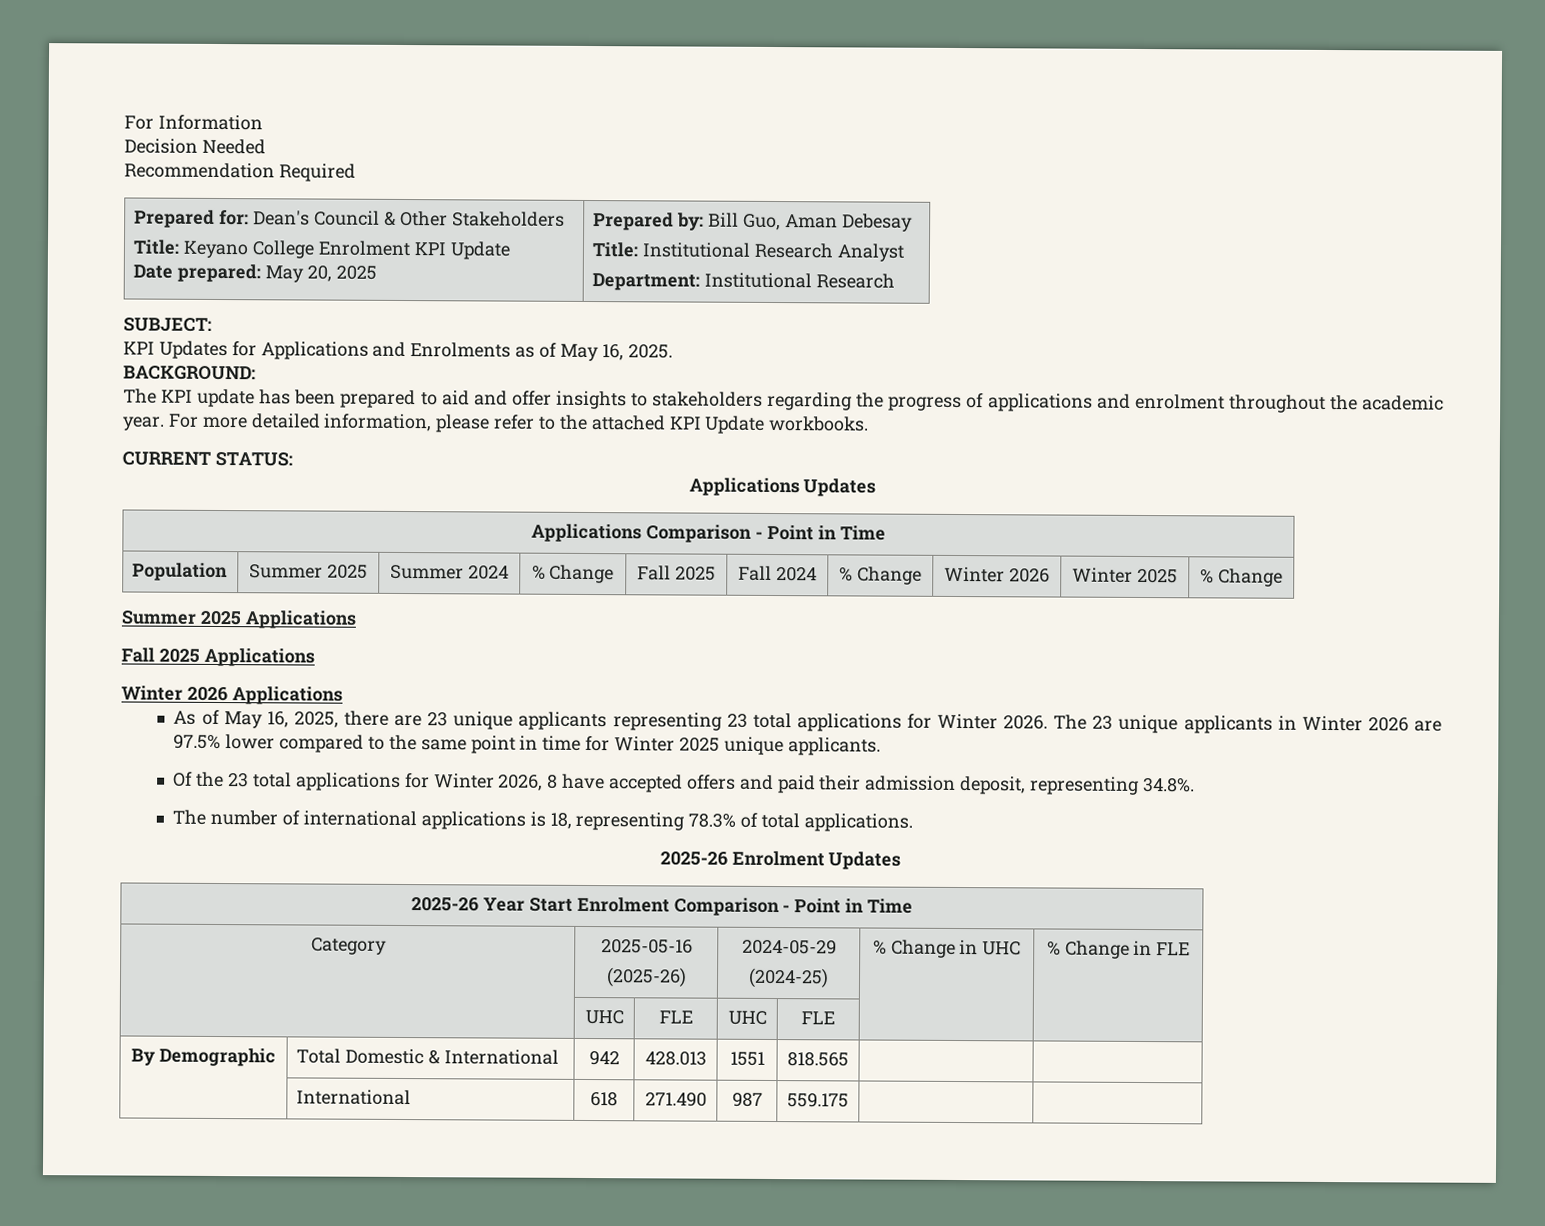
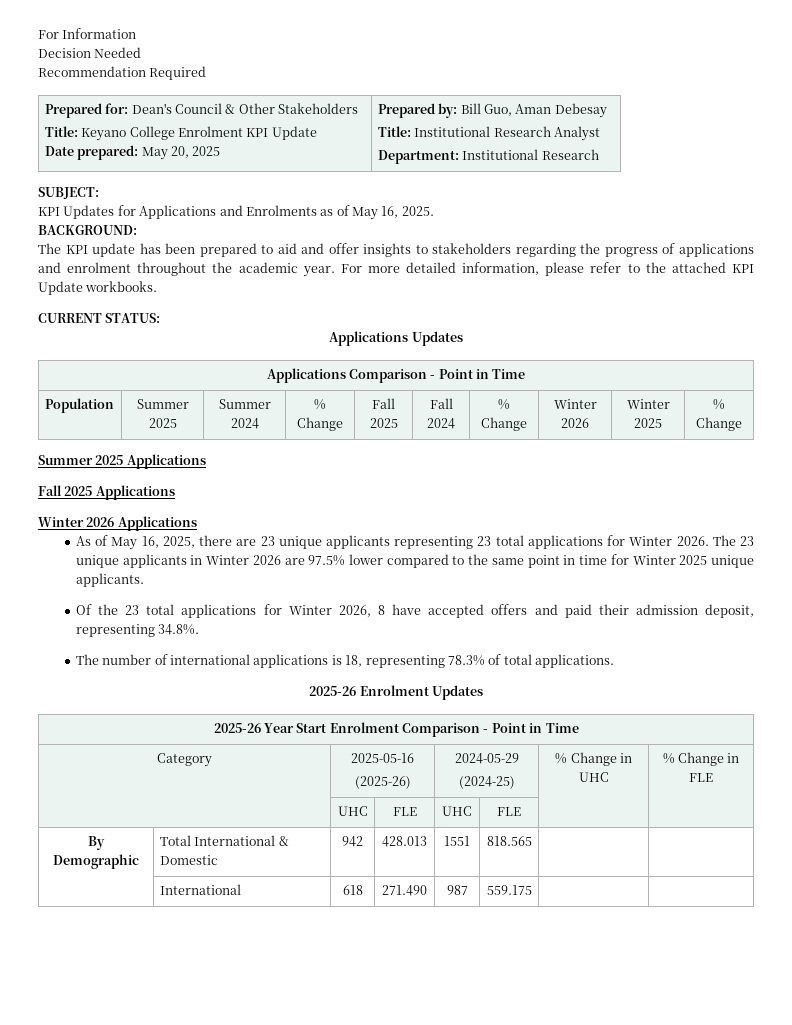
- By Demographic | Total Domestic & International | 942 | 428.013 | 1551 | 818.565 | |
+ By Demographic | Total International & Domestic | 942 | 428.013 | 1551 | 818.565 | |

